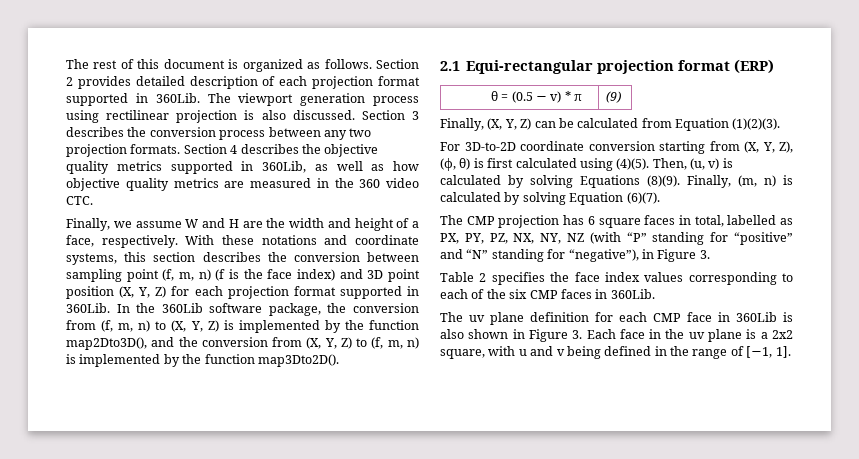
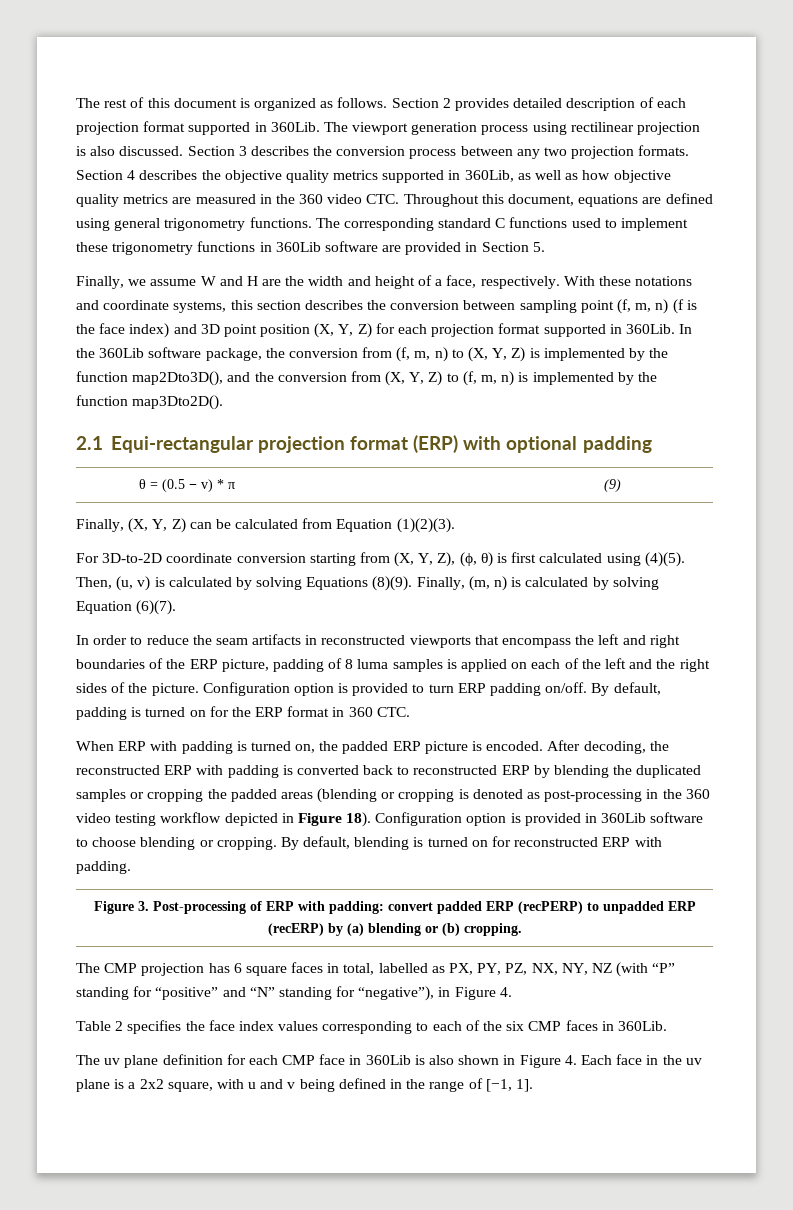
- Section 4 describes the objective quality metrics supported in 360Lib, as well as how objective quality metrics are measured in the 360 video CTC.
+ Section 4 describes the objective quality metrics supported in 360Lib, as well as how objective quality metrics are measured in the 360 video CTC. Throughout this document, equations are defined using general trigonometry functions. The corresponding standard C functions used to implement these trigonometry functions in 360Lib software are provided in Section 5.
- 2.1 Equi-rectangular projection format (ERP)
+ 2.1 Equi-rectangular projection format (ERP) with optional padding
+ In order to reduce the seam artifacts in reconstructed viewports that encompass the left and right boundaries of the ERP picture, padding of 8 luma samples is applied on each of the left and the right sides of the picture. Configuration option is provided to turn ERP padding on/off. By default, padding is turned on for the ERP format in 360 CTC.
+ When ERP with padding is turned on, the padded ERP picture is encoded. After decoding, the reconstructed ERP with padding is converted back to reconstructed ERP by blending the duplicated samples or cropping the padded areas (blending or cropping is denoted as post-processing in the 360 video testing workflow depicted in Figure 18). Configuration option is provided in 360Lib software to choose blending or cropping. By default, blending is turned on for reconstructed ERP with padding.
+ Figure 3. Post-processing of ERP with padding: convert padded ERP (recPERP) to unpadded ERP (recERP) by (a) blending or (b) cropping.
- The CMP projection has 6 square faces in total, labelled as PX, PY, PZ, NX, NY, NZ (with “P” standing for “positive” and “N” standing for “negative”), in Figure 3.
+ The CMP projection has 6 square faces in total, labelled as PX, PY, PZ, NX, NY, NZ (with “P” standing for “positive” and “N” standing for “negative”), in Figure 4.
- The uv plane definition for each CMP face in 360Lib is also shown in Figure 3. Each face in the uv plane is a 2x2 square, with u and v being defined in the range of [−1, 1].
+ The uv plane definition for each CMP face in 360Lib is also shown in Figure 4. Each face in the uv plane is a 2x2 square, with u and v being defined in the range of [−1, 1].

